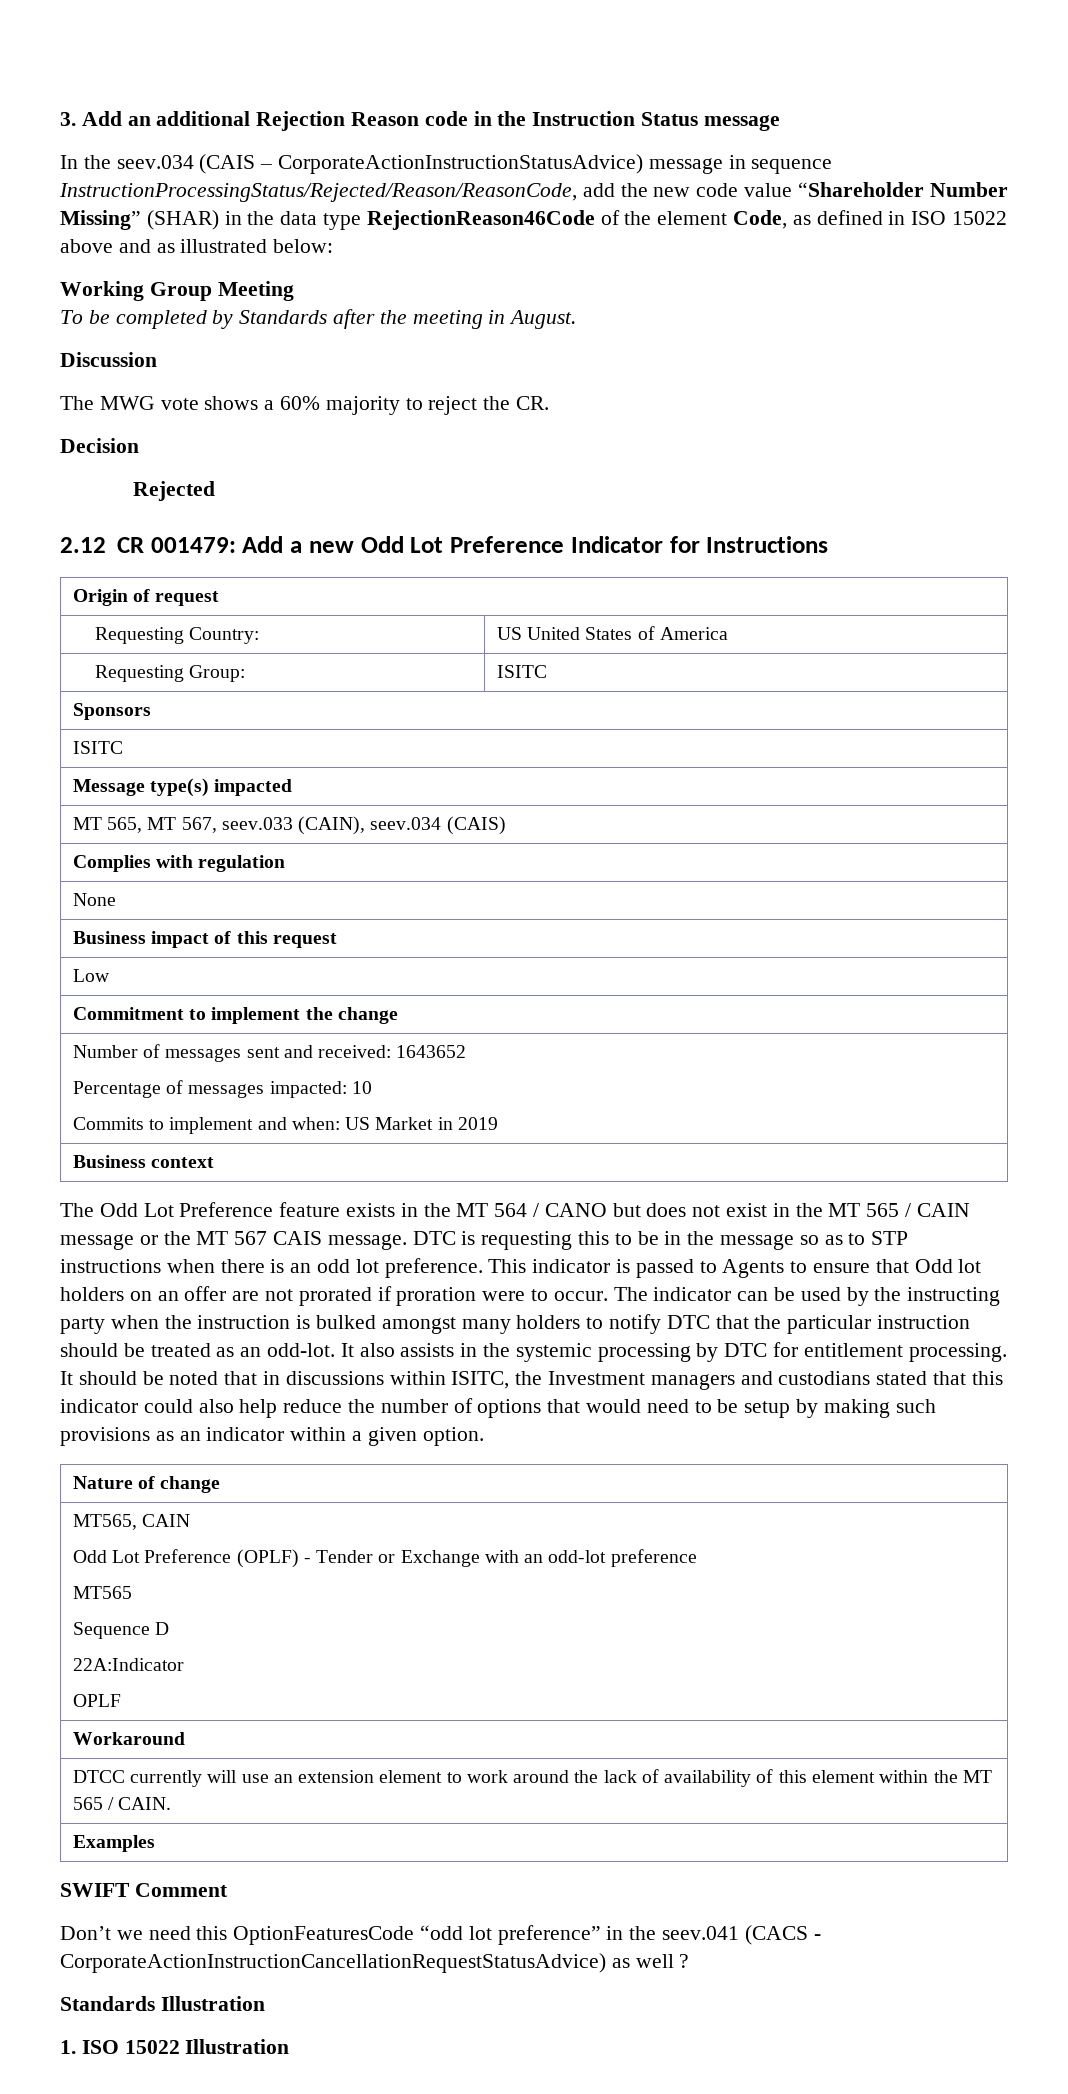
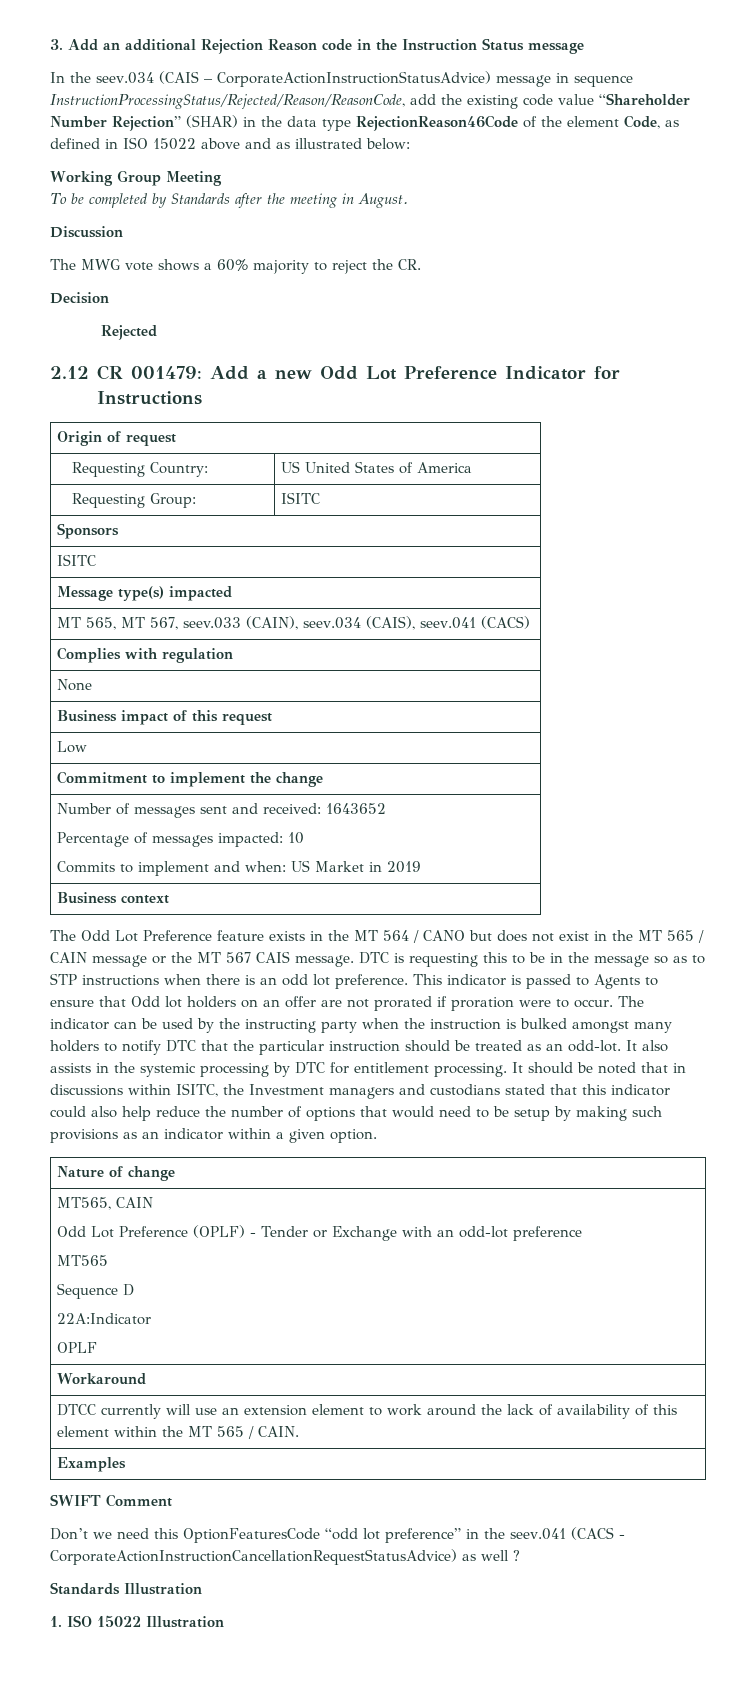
- In the seev.034 (CAIS – CorporateActionInstructionStatusAdvice) message in sequence InstructionProcessingStatus/Rejected/Reason/ReasonCode, add the new code value “Shareholder Number Missing” (SHAR) in the data type RejectionReason46Code of the element Code, as defined in ISO 15022 above and as illustrated below:
+ In the seev.034 (CAIS – CorporateActionInstructionStatusAdvice) message in sequence InstructionProcessingStatus/Rejected/Reason/ReasonCode, add the existing code value “Shareholder Number Rejection” (SHAR) in the data type RejectionReason46Code of the element Code, as defined in ISO 15022 above and as illustrated below:
- MT 565, MT 567, seev.033 (CAIN), seev.034 (CAIS)
+ MT 565, MT 567, seev.033 (CAIN), seev.034 (CAIS), seev.041 (CACS)

